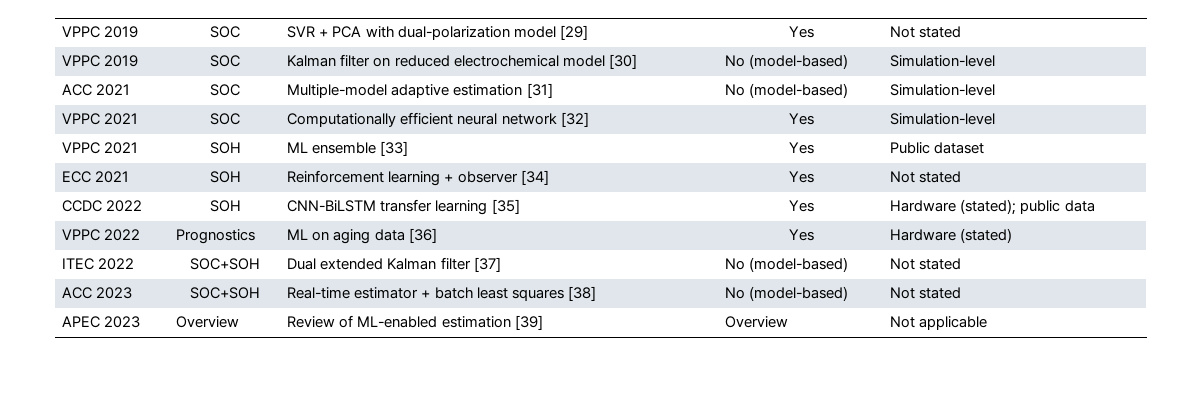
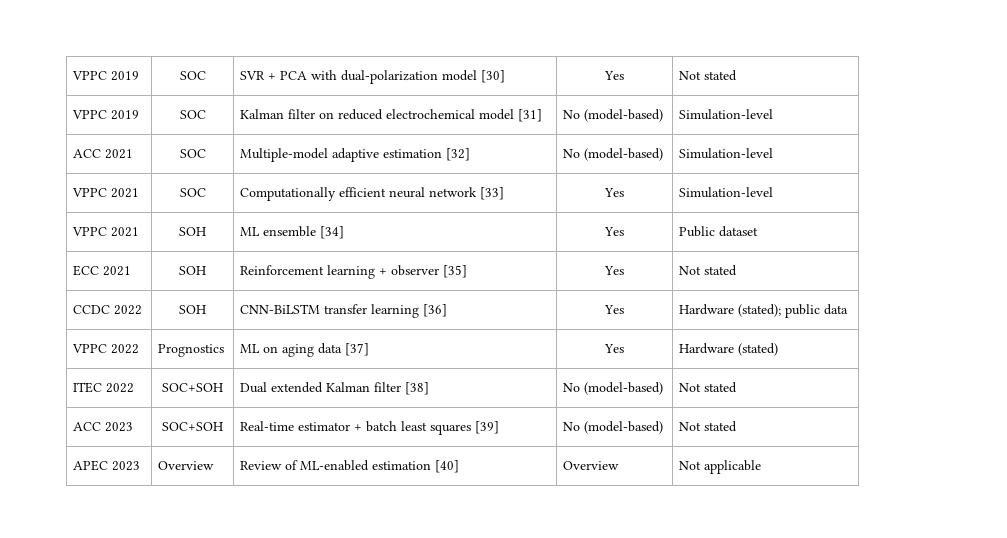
- VPPC 2019 | SOC | SVR + PCA with dual-polarization model [29] | Yes | Not stated
+ VPPC 2019 | SOC | SVR + PCA with dual-polarization model [30] | Yes | Not stated
- VPPC 2019 | SOC | Kalman filter on reduced electrochemical model [30] | No (model-based) | Simulation-level
+ VPPC 2019 | SOC | Kalman filter on reduced electrochemical model [31] | No (model-based) | Simulation-level
- ACC 2021 | SOC | Multiple-model adaptive estimation [31] | No (model-based) | Simulation-level
+ ACC 2021 | SOC | Multiple-model adaptive estimation [32] | No (model-based) | Simulation-level
- VPPC 2021 | SOC | Computationally efficient neural network [32] | Yes | Simulation-level
+ VPPC 2021 | SOC | Computationally efficient neural network [33] | Yes | Simulation-level
- VPPC 2021 | SOH | ML ensemble [33] | Yes | Public dataset
+ VPPC 2021 | SOH | ML ensemble [34] | Yes | Public dataset
- ECC 2021 | SOH | Reinforcement learning + observer [34] | Yes | Not stated
+ ECC 2021 | SOH | Reinforcement learning + observer [35] | Yes | Not stated
- CCDC 2022 | SOH | CNN-BiLSTM transfer learning [35] | Yes | Hardware (stated); public data
+ CCDC 2022 | SOH | CNN-BiLSTM transfer learning [36] | Yes | Hardware (stated); public data
- VPPC 2022 | Prognostics | ML on aging data [36] | Yes | Hardware (stated)
+ VPPC 2022 | Prognostics | ML on aging data [37] | Yes | Hardware (stated)
- ITEC 2022 | SOC+SOH | Dual extended Kalman filter [37] | No (model-based) | Not stated
+ ITEC 2022 | SOC+SOH | Dual extended Kalman filter [38] | No (model-based) | Not stated
- ACC 2023 | SOC+SOH | Real-time estimator + batch least squares [38] | No (model-based) | Not stated
+ ACC 2023 | SOC+SOH | Real-time estimator + batch least squares [39] | No (model-based) | Not stated
- APEC 2023 | Overview | Review of ML-enabled estimation [39] | Overview | Not applicable
+ APEC 2023 | Overview | Review of ML-enabled estimation [40] | Overview | Not applicable

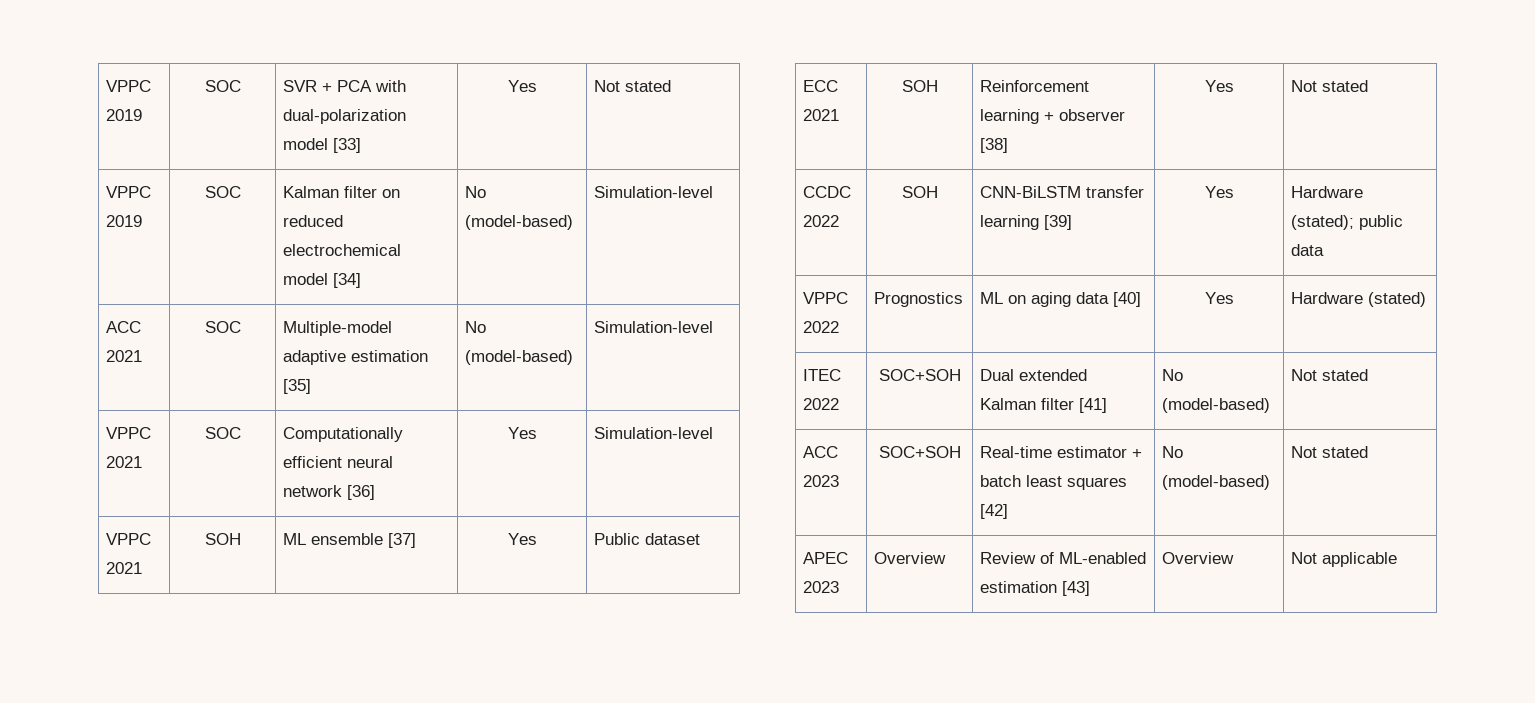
- VPPC 2019 | SOC | SVR + PCA with dual-polarization model [30] | Yes | Not stated
+ VPPC 2019 | SOC | SVR + PCA with dual-polarization model [33] | Yes | Not stated
- VPPC 2019 | SOC | Kalman filter on reduced electrochemical model [31] | No (model-based) | Simulation-level
+ VPPC 2019 | SOC | Kalman filter on reduced electrochemical model [34] | No (model-based) | Simulation-level
- ACC 2021 | SOC | Multiple-model adaptive estimation [32] | No (model-based) | Simulation-level
+ ACC 2021 | SOC | Multiple-model adaptive estimation [35] | No (model-based) | Simulation-level
- VPPC 2021 | SOC | Computationally efficient neural network [33] | Yes | Simulation-level
+ VPPC 2021 | SOC | Computationally efficient neural network [36] | Yes | Simulation-level
- VPPC 2021 | SOH | ML ensemble [34] | Yes | Public dataset
+ VPPC 2021 | SOH | ML ensemble [37] | Yes | Public dataset
- ECC 2021 | SOH | Reinforcement learning + observer [35] | Yes | Not stated
+ ECC 2021 | SOH | Reinforcement learning + observer [38] | Yes | Not stated
- CCDC 2022 | SOH | CNN-BiLSTM transfer learning [36] | Yes | Hardware (stated); public data
+ CCDC 2022 | SOH | CNN-BiLSTM transfer learning [39] | Yes | Hardware (stated); public data
- VPPC 2022 | Prognostics | ML on aging data [37] | Yes | Hardware (stated)
+ VPPC 2022 | Prognostics | ML on aging data [40] | Yes | Hardware (stated)
- ITEC 2022 | SOC+SOH | Dual extended Kalman filter [38] | No (model-based) | Not stated
+ ITEC 2022 | SOC+SOH | Dual extended Kalman filter [41] | No (model-based) | Not stated
- ACC 2023 | SOC+SOH | Real-time estimator + batch least squares [39] | No (model-based) | Not stated
+ ACC 2023 | SOC+SOH | Real-time estimator + batch least squares [42] | No (model-based) | Not stated
- APEC 2023 | Overview | Review of ML-enabled estimation [40] | Overview | Not applicable
+ APEC 2023 | Overview | Review of ML-enabled estimation [43] | Overview | Not applicable

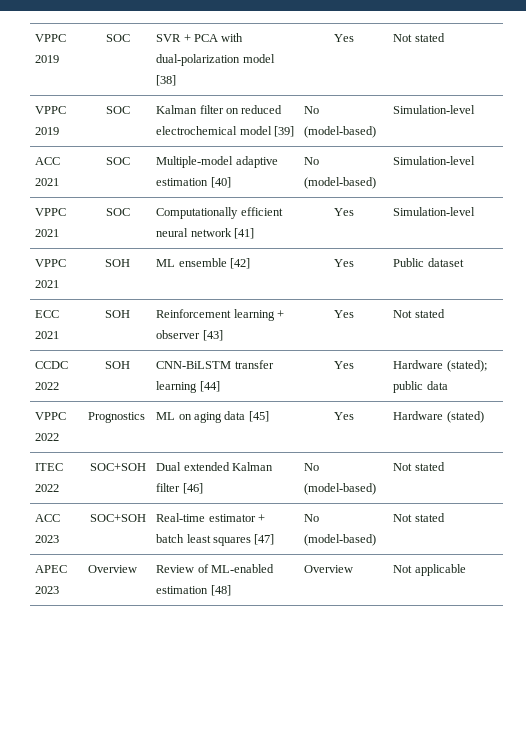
- VPPC 2019 | SOC | SVR + PCA with dual-polarization model [33] | Yes | Not stated
+ VPPC 2019 | SOC | SVR + PCA with dual-polarization model [38] | Yes | Not stated
- VPPC 2019 | SOC | Kalman filter on reduced electrochemical model [34] | No (model-based) | Simulation-level
+ VPPC 2019 | SOC | Kalman filter on reduced electrochemical model [39] | No (model-based) | Simulation-level
- ACC 2021 | SOC | Multiple-model adaptive estimation [35] | No (model-based) | Simulation-level
+ ACC 2021 | SOC | Multiple-model adaptive estimation [40] | No (model-based) | Simulation-level
- VPPC 2021 | SOC | Computationally efficient neural network [36] | Yes | Simulation-level
+ VPPC 2021 | SOC | Computationally efficient neural network [41] | Yes | Simulation-level
- VPPC 2021 | SOH | ML ensemble [37] | Yes | Public dataset
+ VPPC 2021 | SOH | ML ensemble [42] | Yes | Public dataset
- ECC 2021 | SOH | Reinforcement learning + observer [38] | Yes | Not stated
+ ECC 2021 | SOH | Reinforcement learning + observer [43] | Yes | Not stated
- CCDC 2022 | SOH | CNN-BiLSTM transfer learning [39] | Yes | Hardware (stated); public data
+ CCDC 2022 | SOH | CNN-BiLSTM transfer learning [44] | Yes | Hardware (stated); public data
- VPPC 2022 | Prognostics | ML on aging data [40] | Yes | Hardware (stated)
+ VPPC 2022 | Prognostics | ML on aging data [45] | Yes | Hardware (stated)
- ITEC 2022 | SOC+SOH | Dual extended Kalman filter [41] | No (model-based) | Not stated
+ ITEC 2022 | SOC+SOH | Dual extended Kalman filter [46] | No (model-based) | Not stated
- ACC 2023 | SOC+SOH | Real-time estimator + batch least squares [42] | No (model-based) | Not stated
+ ACC 2023 | SOC+SOH | Real-time estimator + batch least squares [47] | No (model-based) | Not stated
- APEC 2023 | Overview | Review of ML-enabled estimation [43] | Overview | Not applicable
+ APEC 2023 | Overview | Review of ML-enabled estimation [48] | Overview | Not applicable

